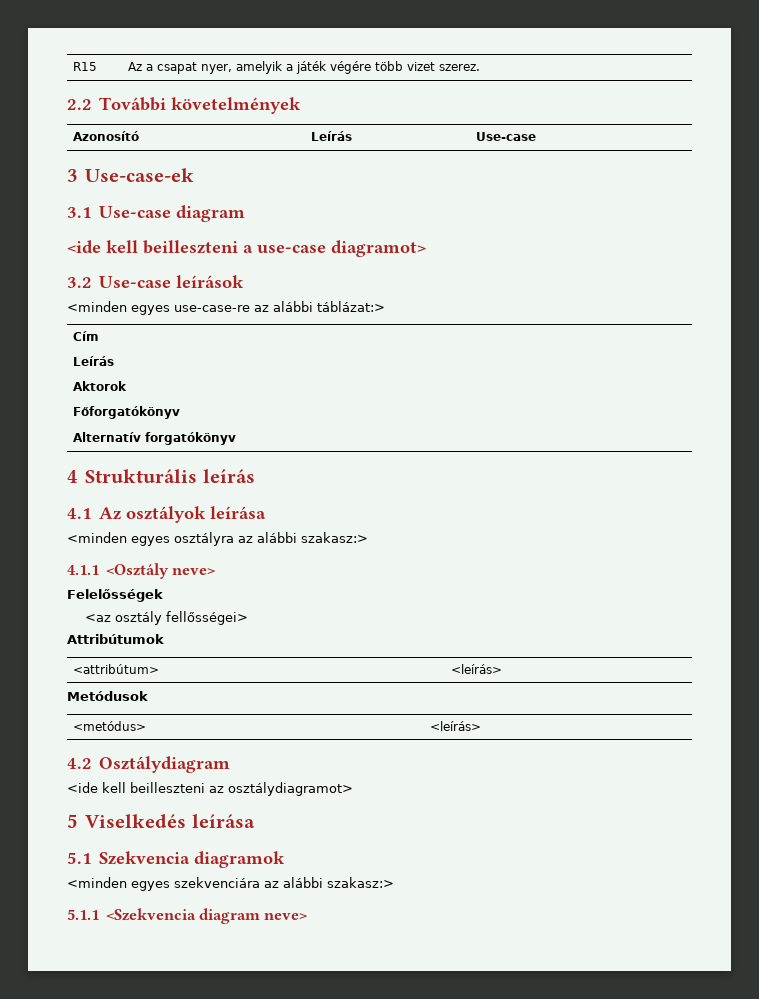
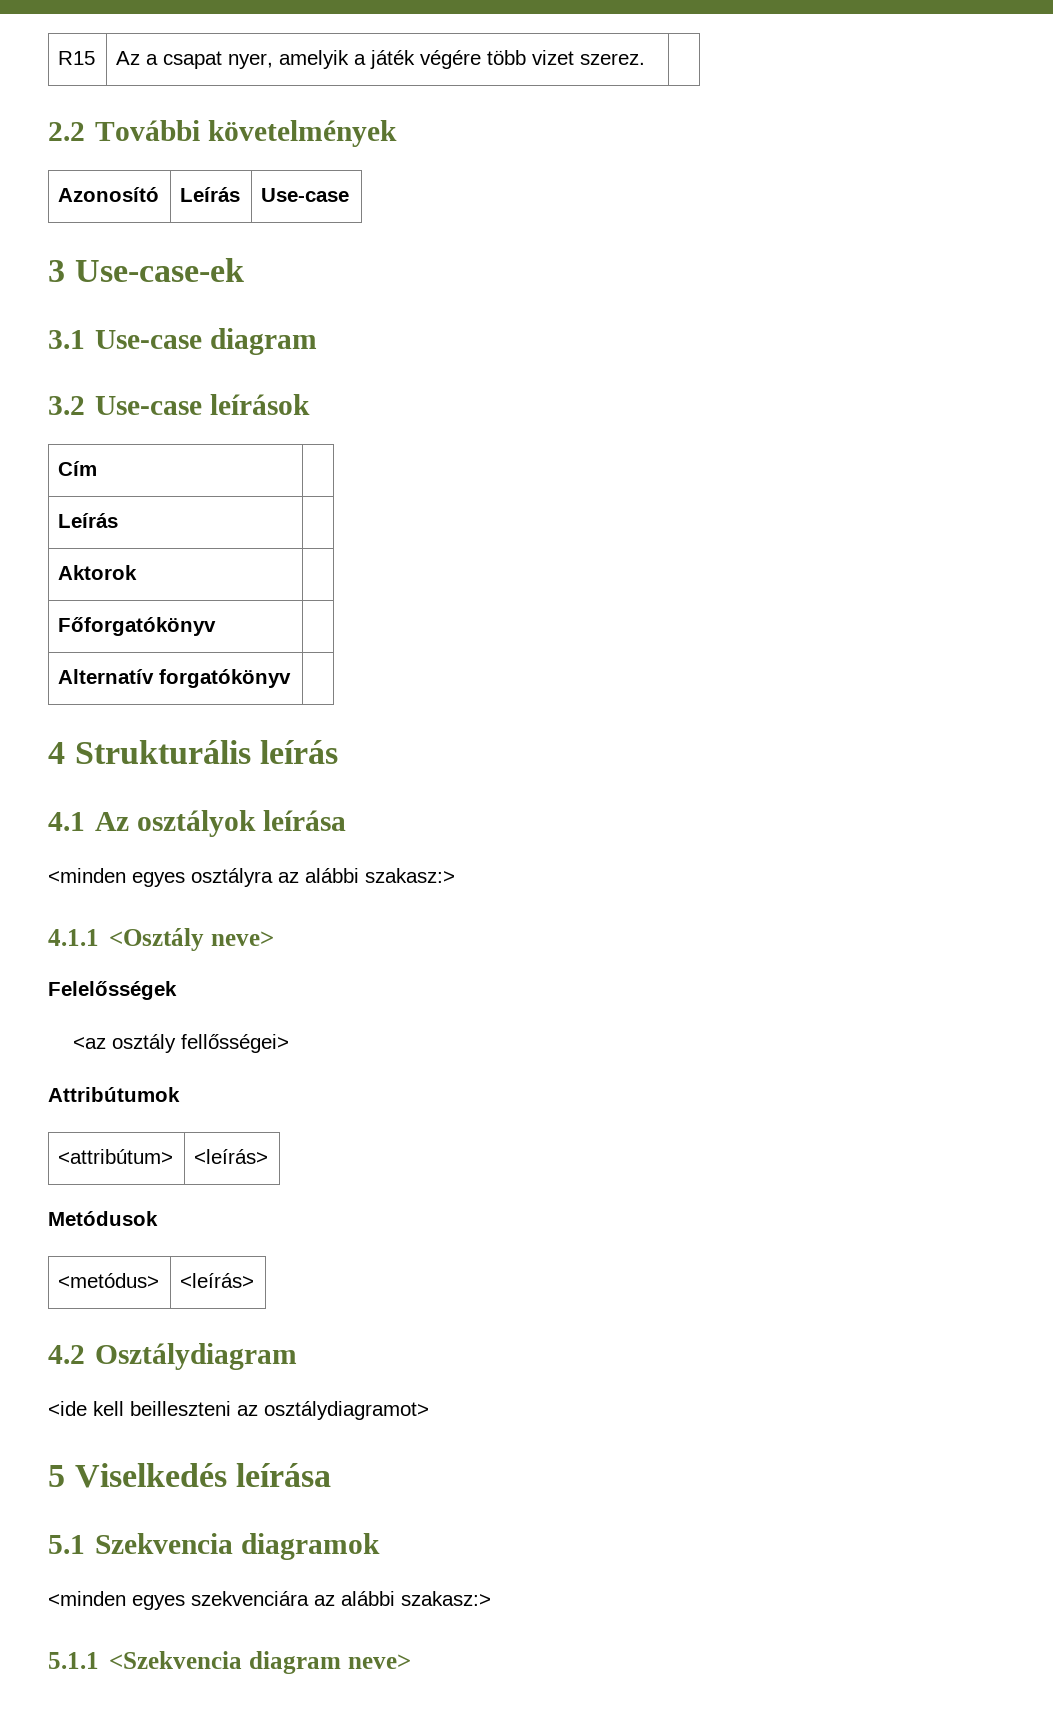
- <ide kell beilleszteni a use-case diagramot>
  3.2 Use-case leírások
- <minden egyes use-case-re az alábbi táblázat:>

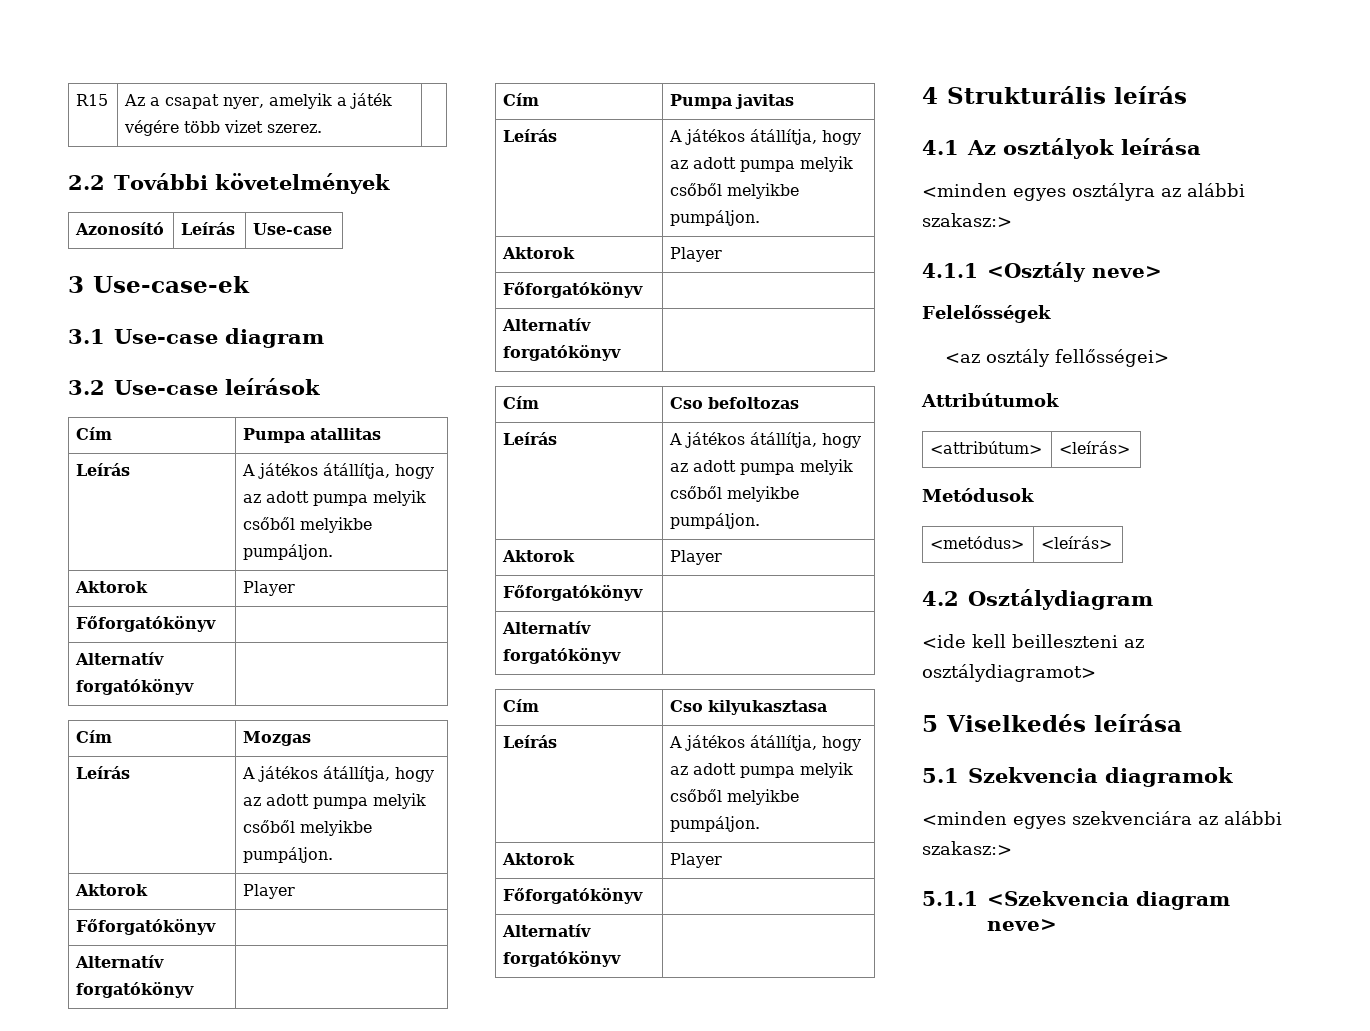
- Cím |
- Leírás |
- Aktorok |
+ Cím | Pumpa atallitas
+ Leírás | A játékos átállítja, hogy az adott pumpa melyik csőből melyikbe pumpáljon.
+ Aktorok | Player
+ Főforgatókönyv |
+ Alternatív forgatókönyv |
+ Cím | Mozgas
+ Leírás | A játékos átállítja, hogy az adott pumpa melyik csőből melyikbe pumpáljon.
+ Aktorok | Player
+ Főforgatókönyv |
+ Alternatív forgatókönyv |
+ Cím | Pumpa javitas
+ Leírás | A játékos átállítja, hogy az adott pumpa melyik csőből melyikbe pumpáljon.
+ Aktorok | Player
+ Főforgatókönyv |
+ Alternatív forgatókönyv |
+ Cím | Cso befoltozas
+ Leírás | A játékos átállítja, hogy az adott pumpa melyik csőből melyikbe pumpáljon.
+ Aktorok | Player
+ Főforgatókönyv |
+ Alternatív forgatókönyv |
+ Cím | Cso kilyukasztasa
+ Leírás | A játékos átállítja, hogy az adott pumpa melyik csőből melyikbe pumpáljon.
+ Aktorok | Player

